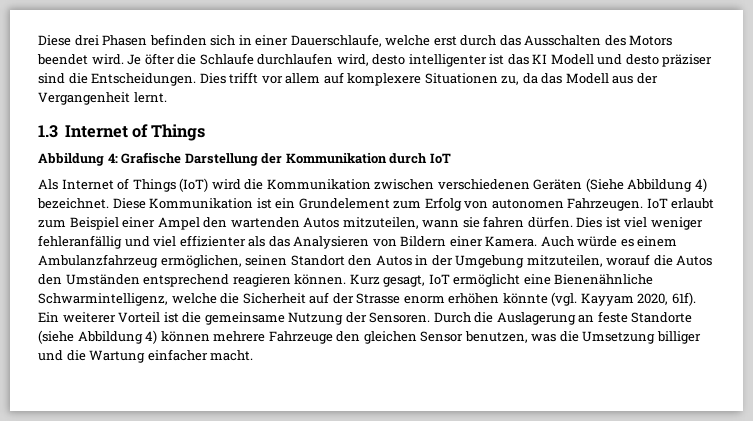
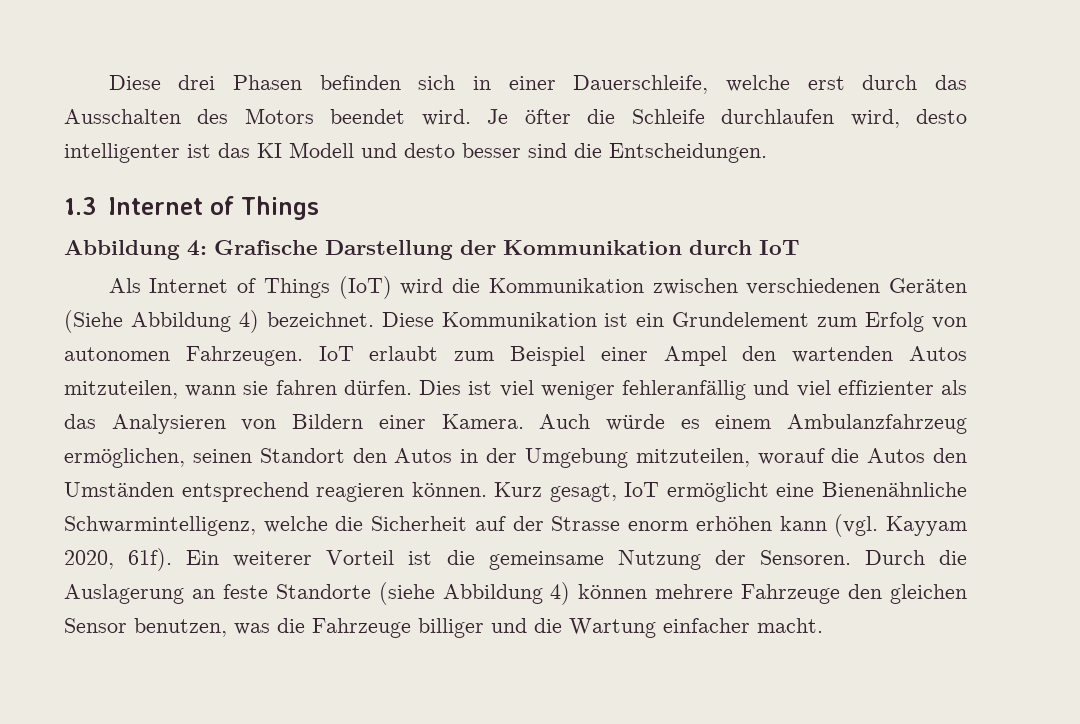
- Diese drei Phasen befinden sich in einer Dauerschlaufe, welche erst durch das Ausschalten des Motors beendet wird.
+ Diese drei Phasen befinden sich in einer Dauerschleife, welche erst durch das Ausschalten des Motors beendet wird.
- Je öfter die Schlaufe durchlaufen wird, desto intelligenter ist das KI Modell und desto präziser sind die Entscheidungen. Dies trifft vor allem auf komplexere Situationen zu, da das Modell aus der Vergangenheit lernt.
+ Je öfter die Schleife durchlaufen wird, desto intelligenter ist das KI Modell und desto besser sind die Entscheidungen.
- Kurz gesagt, IoT ermöglicht eine Bienenähnliche Schwarmintelligenz, welche die Sicherheit auf der Strasse enorm erhöhen könnte (vgl. Kayyam 2020, 61f).
+ Kurz gesagt, IoT ermöglicht eine Bienenähnliche Schwarmintelligenz, welche die Sicherheit auf der Strasse enorm erhöhen kann (vgl. Kayyam 2020, 61f).
- Durch die Auslagerung an feste Standorte (siehe Abbildung 4) können mehrere Fahrzeuge den gleichen Sensor benutzen, was die Umsetzung billiger und die Wartung einfacher macht.
+ Durch die Auslagerung an feste Standorte (siehe Abbildung 4) können mehrere Fahrzeuge den gleichen Sensor benutzen, was die Fahrzeuge billiger und die Wartung einfacher macht.

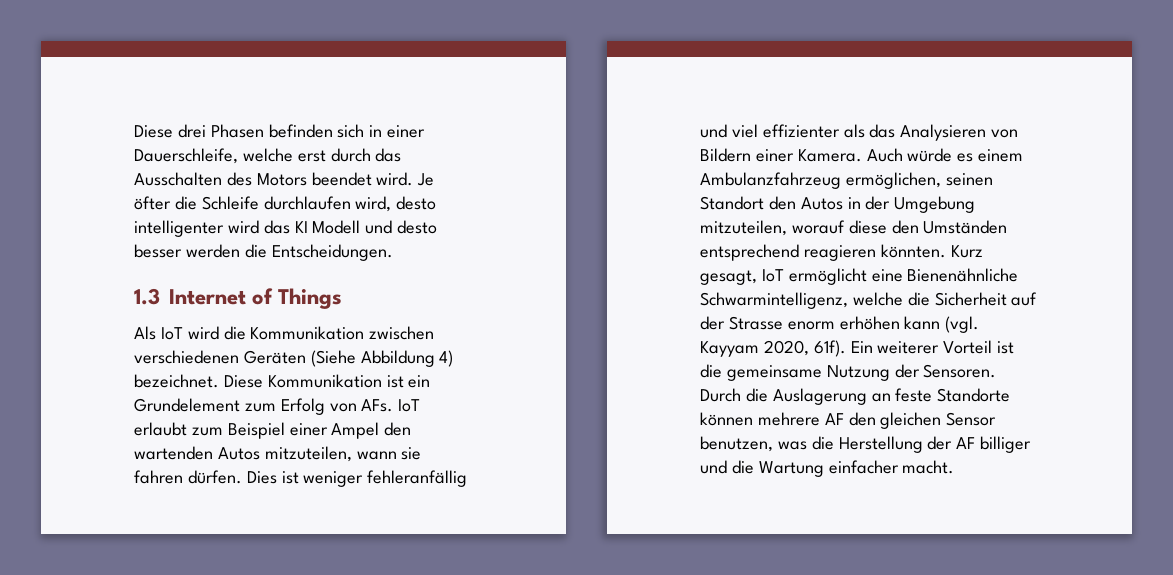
- Je öfter die Schleife durchlaufen wird, desto intelligenter ist das KI Modell und desto besser sind die Entscheidungen.
+ Je öfter die Schleife durchlaufen wird, desto intelligenter wird das KI Modell und desto besser werden die Entscheidungen.
- Abbildung 4: Grafische Darstellung der Kommunikation durch IoT
- Als Internet of Things (IoT) wird die Kommunikation zwischen verschiedenen Geräten (Siehe Abbildung 4) bezeichnet.
+ Als IoT wird die Kommunikation zwischen verschiedenen Geräten (Siehe Abbildung 4) bezeichnet.
- Diese Kommunikation ist ein Grundelement zum Erfolg von autonomen Fahrzeugen. IoT erlaubt zum Beispiel einer Ampel den wartenden Autos mitzuteilen, wann sie fahren dürfen.
+ Diese Kommunikation ist ein Grundelement zum Erfolg von AFs. IoT erlaubt zum Beispiel einer Ampel den wartenden Autos mitzuteilen, wann sie fahren dürfen.
- Dies ist viel weniger fehleranfällig und viel effizienter als das Analysieren von Bildern einer Kamera.
+ Dies ist weniger fehleranfällig und viel effizienter als das Analysieren von Bildern einer Kamera.
- Auch würde es einem Ambulanzfahrzeug ermöglichen, seinen Standort den Autos in der Umgebung mitzuteilen, worauf die Autos den Umständen entsprechend reagieren können.
+ Auch würde es einem Ambulanzfahrzeug ermöglichen, seinen Standort den Autos in der Umgebung mitzuteilen, worauf diese den Umständen entsprechend reagieren könnten.
- Durch die Auslagerung an feste Standorte (siehe Abbildung 4) können mehrere Fahrzeuge den gleichen Sensor benutzen, was die Fahrzeuge billiger und die Wartung einfacher macht.
+ Durch die Auslagerung an feste Standorte können mehrere AF den gleichen Sensor benutzen, was die Herstellung der AF billiger und die Wartung einfacher macht.

